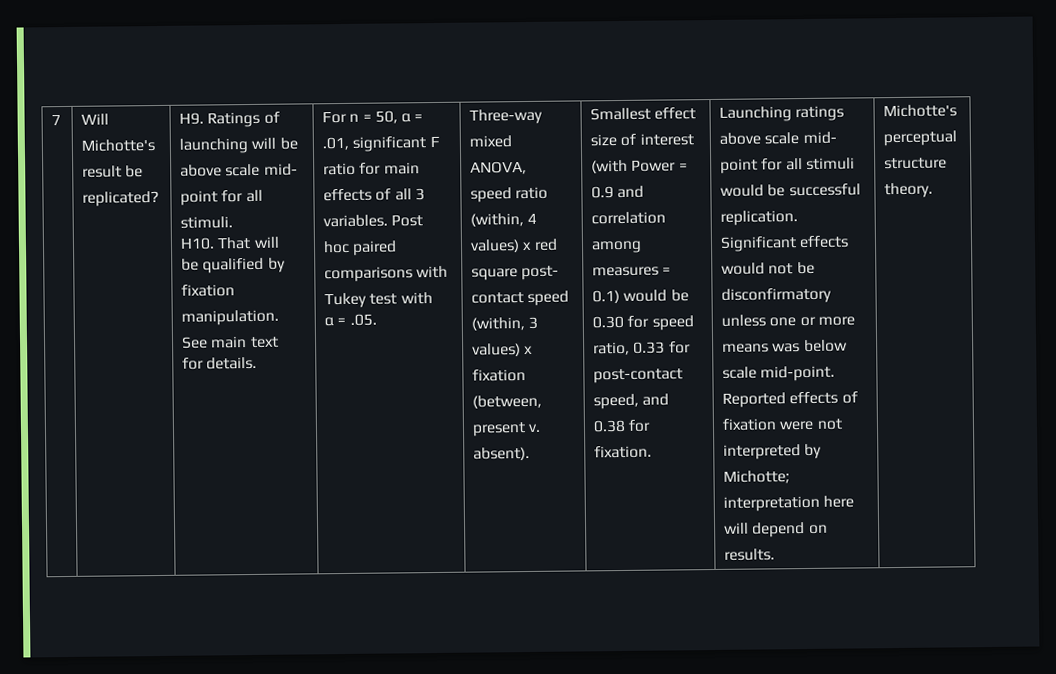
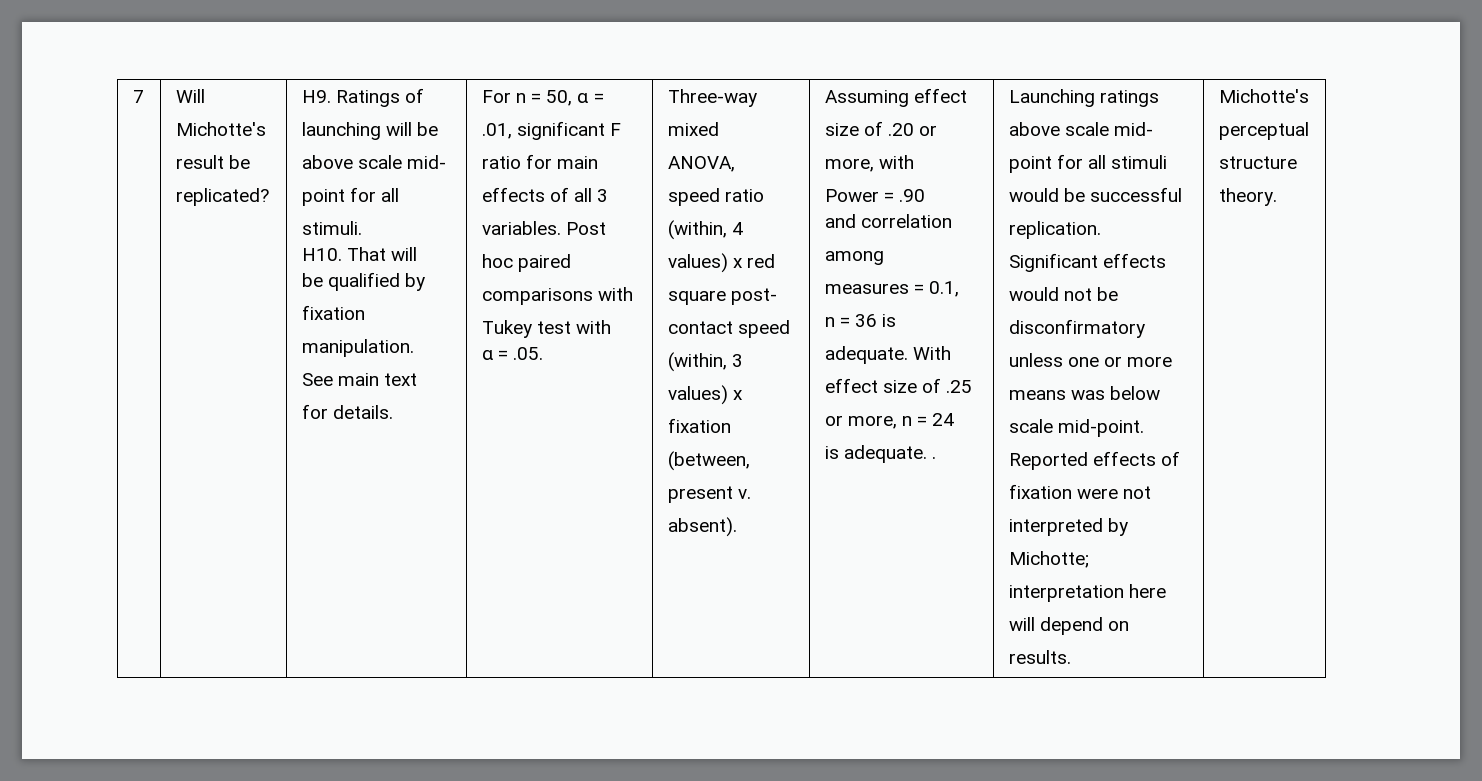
- Smallest effect
+ Assuming effect
- size of interest
- (with Power =
- 0.9 and
- correlation
+ size of .20 or
+ more, with
+ Power = .90
+ and correlation
- measures =
- 0.1) would be
- 0.30 for speed
- ratio, 0.33 for
- post-contact
- speed, and
- 0.38 for
- fixation.
+ measures = 0.1,
+ n = 36 is
+ adequate. With
+ effect size of .25
+ or more, n = 24
+ is adequate. .

